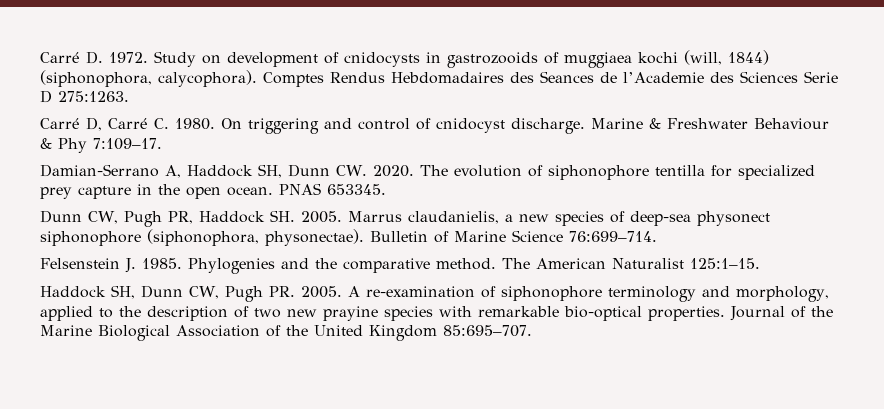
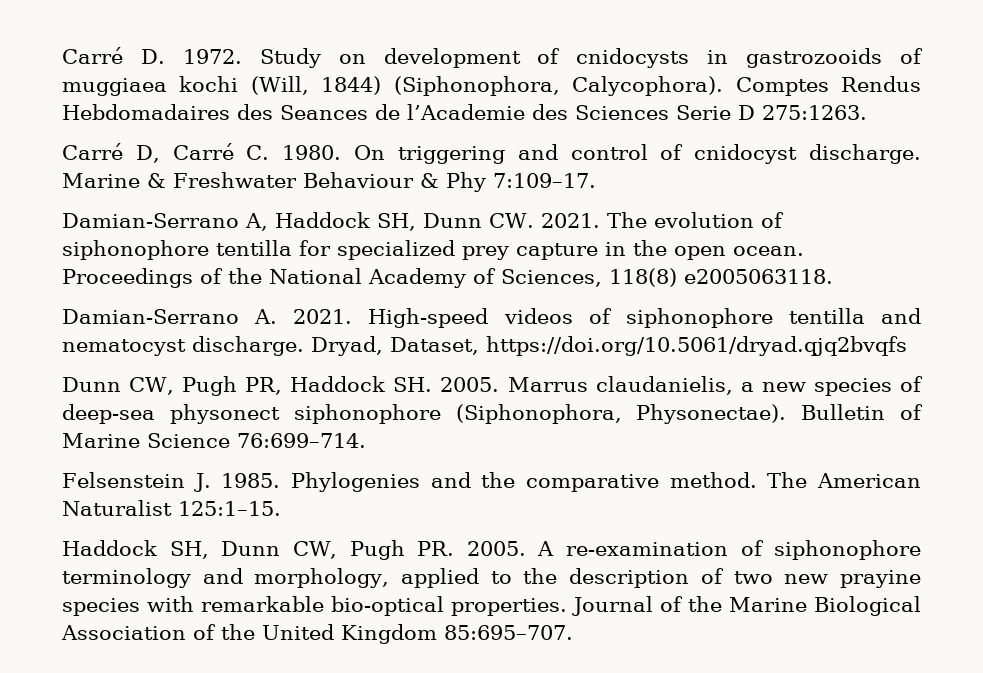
- Study on development of cnidocysts in gastrozooids of muggiaea kochi (will, 1844) (siphonophora, calycophora).
+ Study on development of cnidocysts in gastrozooids of muggiaea kochi (Will, 1844) (Siphonophora, Calycophora).
- Damian-Serrano A, Haddock SH, Dunn CW. 2020.
+ Damian-Serrano A, Haddock SH, Dunn CW. 2021.
- PNAS 653345.
+ Proceedings of the National Academy of Sciences, 118(8) e2005063118.
+ Damian-Serrano A. 2021. High-speed videos of siphonophore tentilla and nematocyst discharge. Dryad, Dataset, https://doi.org/10.5061/dryad.qjq2bvqfs
- Marrus claudanielis, a new species of deep-sea physonect siphonophore (siphonophora, physonectae).
+ Marrus claudanielis, a new species of deep-sea physonect siphonophore (Siphonophora, Physonectae).

